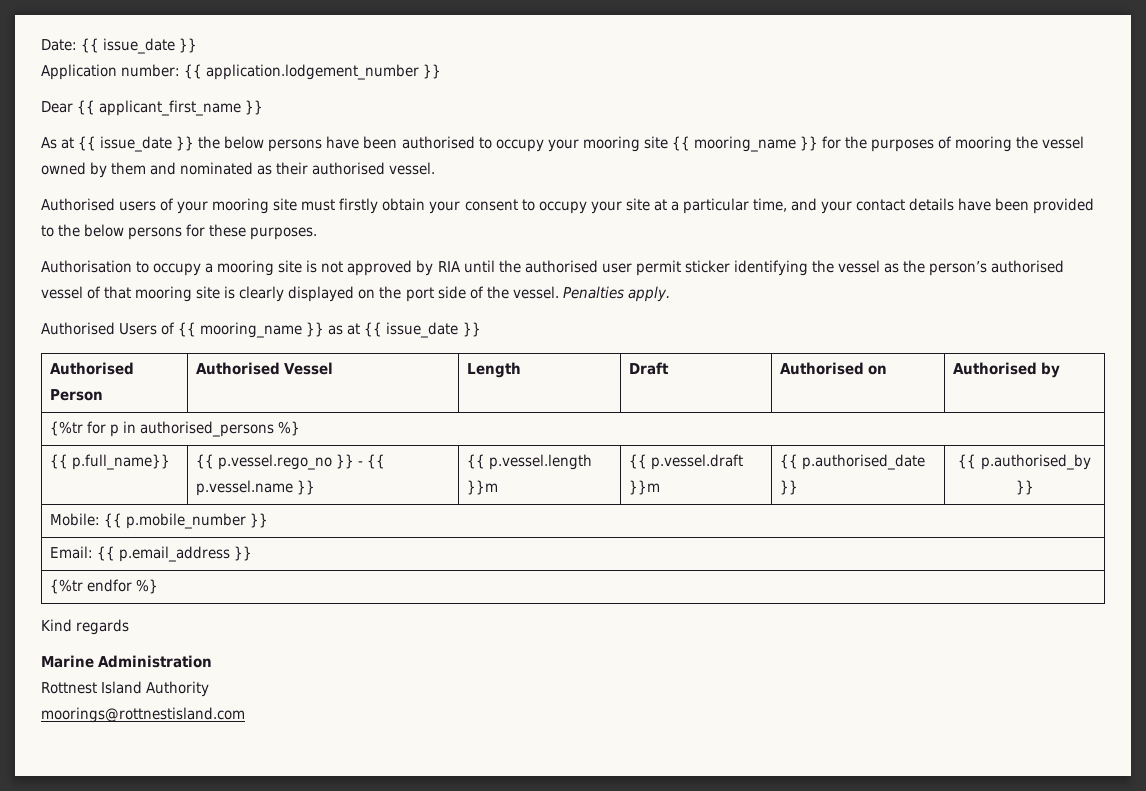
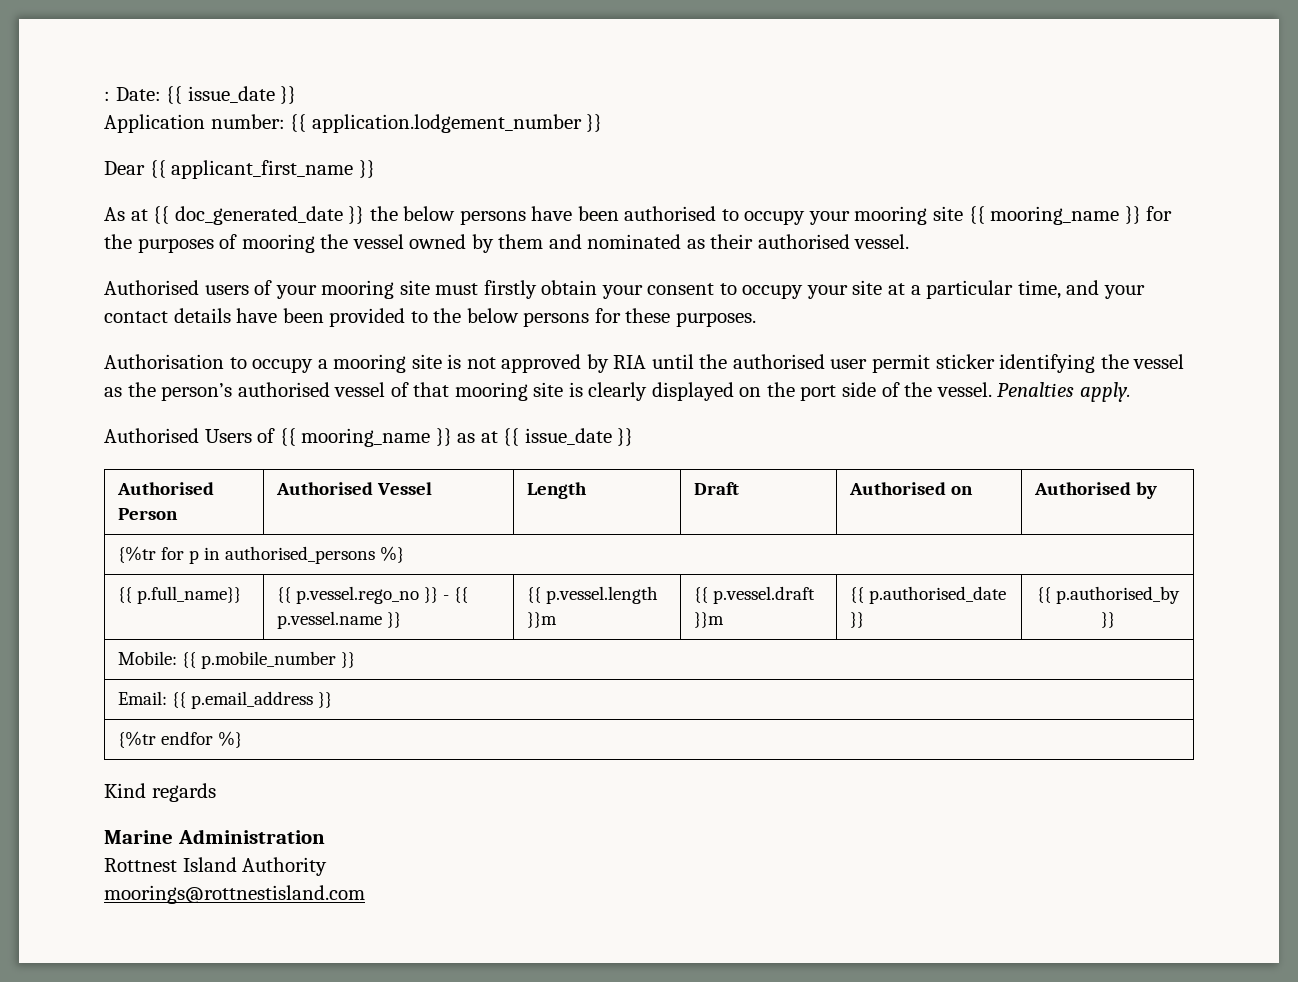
- Date: {{ issue_date }}
+ : Date: {{ issue_date }}
- As at {{ issue_date }} the below persons have been authorised to occupy your mooring site {{ mooring_name }} for the purposes of mooring the vessel owned by them and nominated as their authorised vessel.
+ As at {{ doc_generated_date }} the below persons have been authorised to occupy your mooring site {{ mooring_name }} for the purposes of mooring the vessel owned by them and nominated as their authorised vessel.

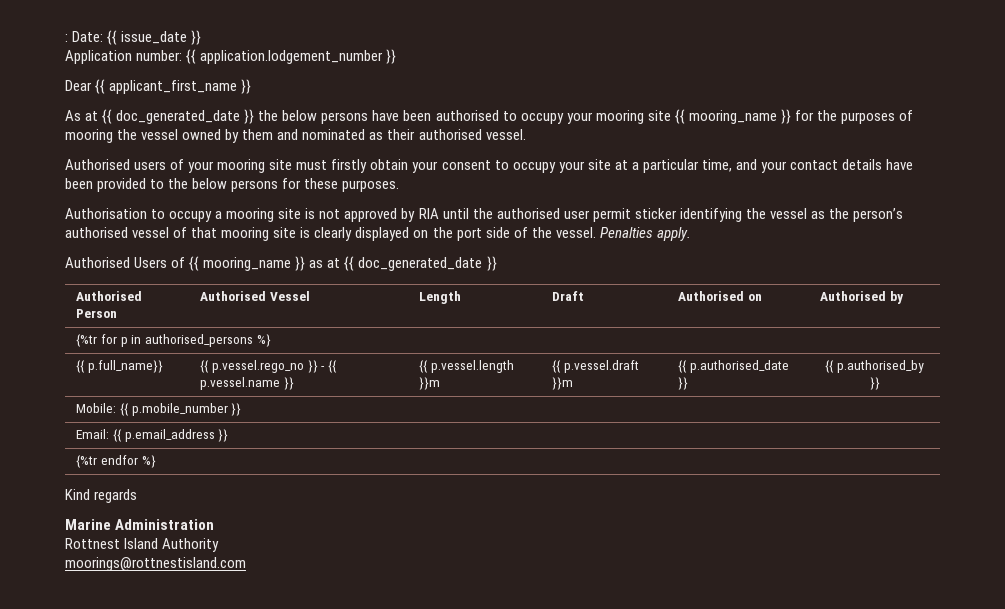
- Authorised Users of {{ mooring_name }} as at {{ issue_date }}
+ Authorised Users of {{ mooring_name }} as at {{ doc_generated_date }}

